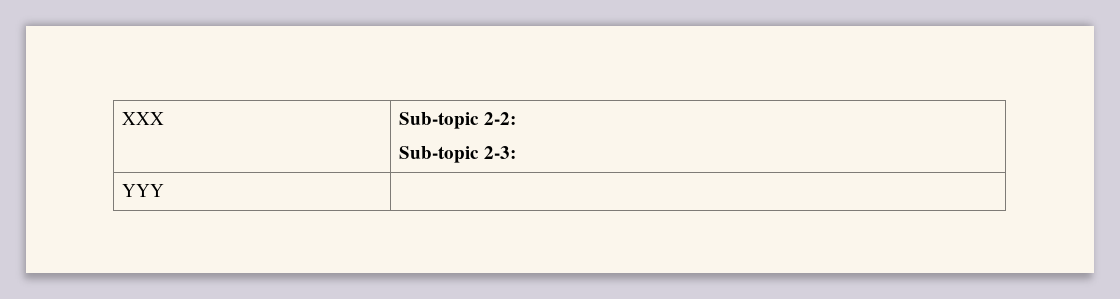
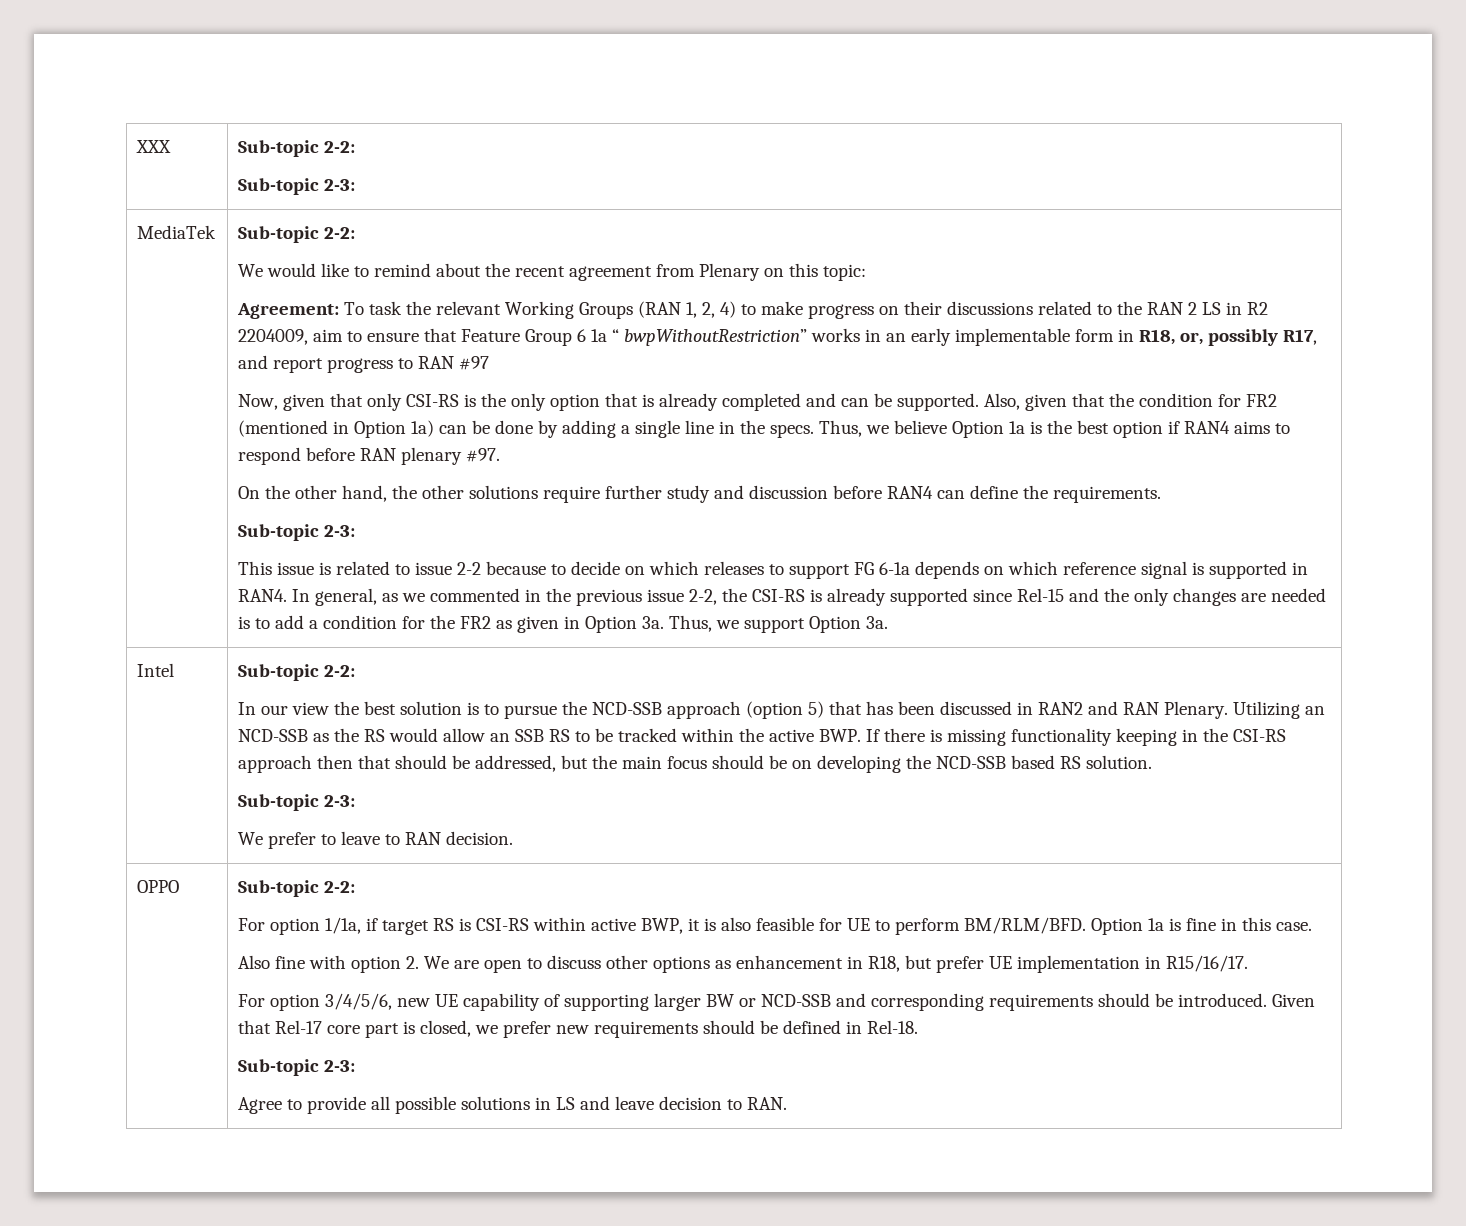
- YYY
+ MediaTek | Sub-topic 2-2:
+ We would like to remind about the recent agreement from Plenary on this topic:
+ Agreement: To task the relevant Working Groups (RAN 1, 2, 4) to make progress on their discussions related to the RAN 2 LS in R2 2204009, aim to ensure that Feature Group 6 1a “ bwpWithoutRestriction” works in an early implementable form in R18, or, possibly R17, and report progress to RAN #97
+ Now, given that only CSI-RS is the only option that is already completed and can be supported. Also, given that the condition for FR2 (mentioned in Option 1a) can be done by adding a single line in the specs. Thus, we believe Option 1a is the best option if RAN4 aims to respond before RAN plenary #97.
+ On the other hand, the other solutions require further study and discussion before RAN4 can define the requirements.
+ Sub-topic 2-3:
+ This issue is related to issue 2-2 because to decide on which releases to support FG 6-1a depends on which reference signal is supported in RAN4. In general, as we commented in the previous issue 2-2, the CSI-RS is already supported since Rel-15 and the only changes are needed is to add a condition for the FR2 as given in Option 3a. Thus, we support Option 3a.
+ Intel | Sub-topic 2-2:
+ In our view the best solution is to pursue the NCD-SSB approach (option 5) that has been discussed in RAN2 and RAN Plenary. Utilizing an NCD-SSB as the RS would allow an SSB RS to be tracked within the active BWP. If there is missing functionality keeping in the CSI-RS approach then that should be addressed, but the main focus should be on developing the NCD-SSB based RS solution.
+ Sub-topic 2-3:
+ We prefer to leave to RAN decision.
+ OPPO | Sub-topic 2-2:
+ For option 1/1a, if target RS is CSI-RS within active BWP, it is also feasible for UE to perform BM/RLM/BFD. Option 1a is fine in this case.
+ Also fine with option 2. We are open to discuss other options as enhancement in R18, but prefer UE implementation in R15/16/17.
+ For option 3/4/5/6, new UE capability of supporting larger BW or NCD-SSB and corresponding requirements should be introduced. Given that Rel-17 core part is closed, we prefer new requirements should be defined in Rel-18.
+ Sub-topic 2-3:
+ Agree to provide all possible solutions in LS and leave decision to RAN.

